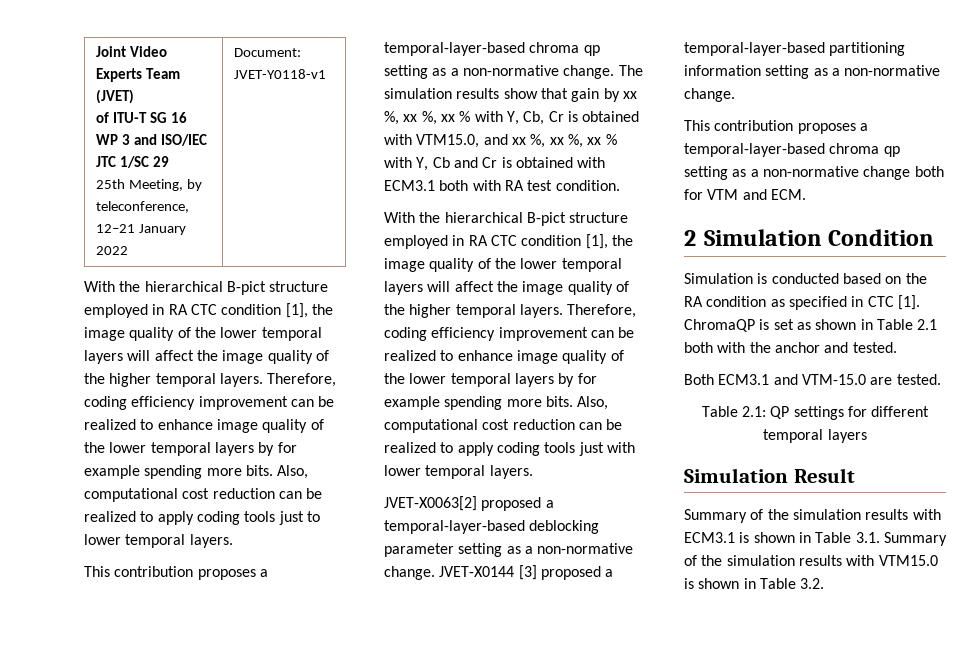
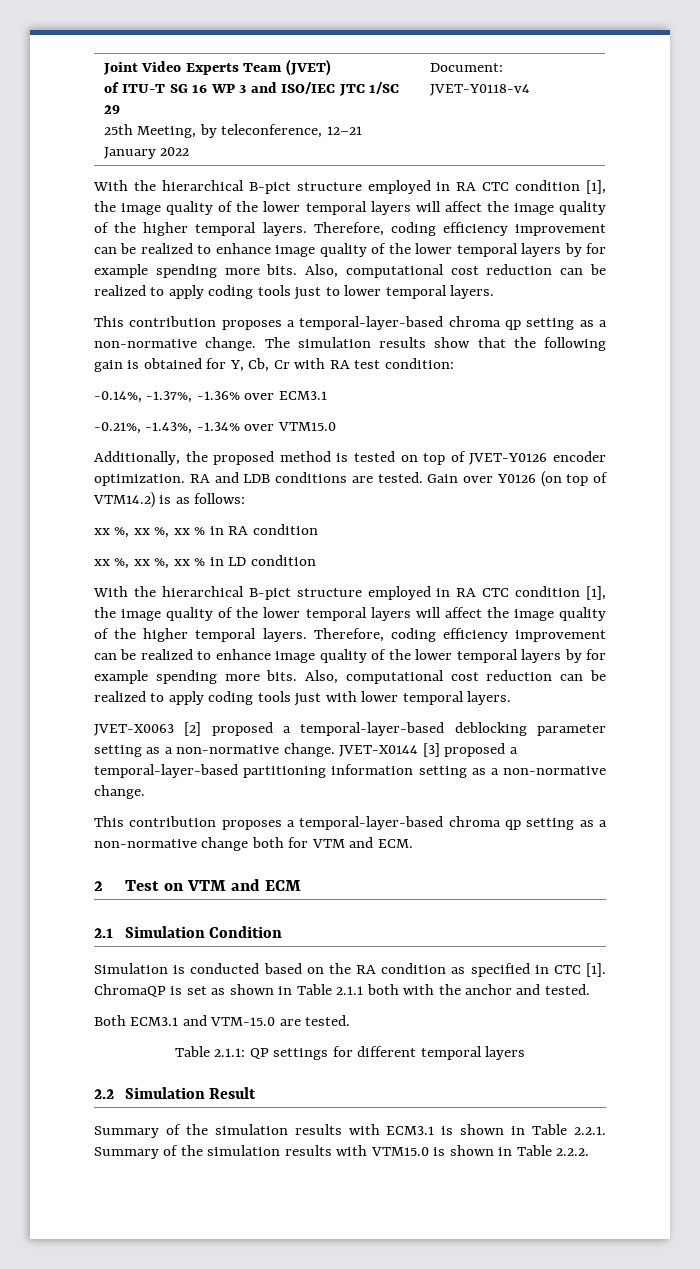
  Joint Video Experts Team (JVET)
  of ITU-T SG 16 WP 3 and ISO/IEC JTC 1/SC 29
- 25th Meeting, by teleconference, 12–21 January 2022 | Document: JVET-Y0118-v1
+ 25th Meeting, by teleconference, 12–21 January 2022 | Document: JVET-Y0118-v4
- The simulation results show that gain by xx %, xx %, xx % with Y, Cb, Cr is obtained with VTM15.0, and xx %, xx %, xx % with Y, Cb and Cr is obtained with ECM3.1 both with RA test condition.
+ The simulation results show that the following gain is obtained for Y, Cb, Cr with RA test condition:
+ -0.14%, -1.37%, -1.36% over ECM3.1
+ -0.21%, -1.43%, -1.34% over VTM15.0
+ Additionally, the proposed method is tested on top of JVET-Y0126 encoder optimization. RA and LDB conditions are tested. Gain over Y0126 (on top of VTM14.2) is as follows:
+ xx %, xx %, xx % in RA condition
+ xx %, xx %, xx % in LD condition
- JVET-X0063[2] proposed a temporal-layer-based deblocking parameter setting as a non-normative change.
+ JVET-X0063 [2] proposed a temporal-layer-based deblocking parameter setting as a non-normative change.
- 2 Simulation Condition
+ 2 Test on VTM and ECM
+ 2.1 Simulation Condition
- ChromaQP is set as shown in Table 2.1 both with the anchor and tested.
+ ChromaQP is set as shown in Table 2.1.1 both with the anchor and tested.
- Table 2.1: QP settings for different temporal layers
+ Table 2.1.1: QP settings for different temporal layers
- Simulation Result
+ 2.2 Simulation Result
- Summary of the simulation results with ECM3.1 is shown in Table 3.1. Summary of the simulation results with VTM15.0 is shown in Table 3.2.
+ Summary of the simulation results with ECM3.1 is shown in Table 2.2.1. Summary of the simulation results with VTM15.0 is shown in Table 2.2.2.

